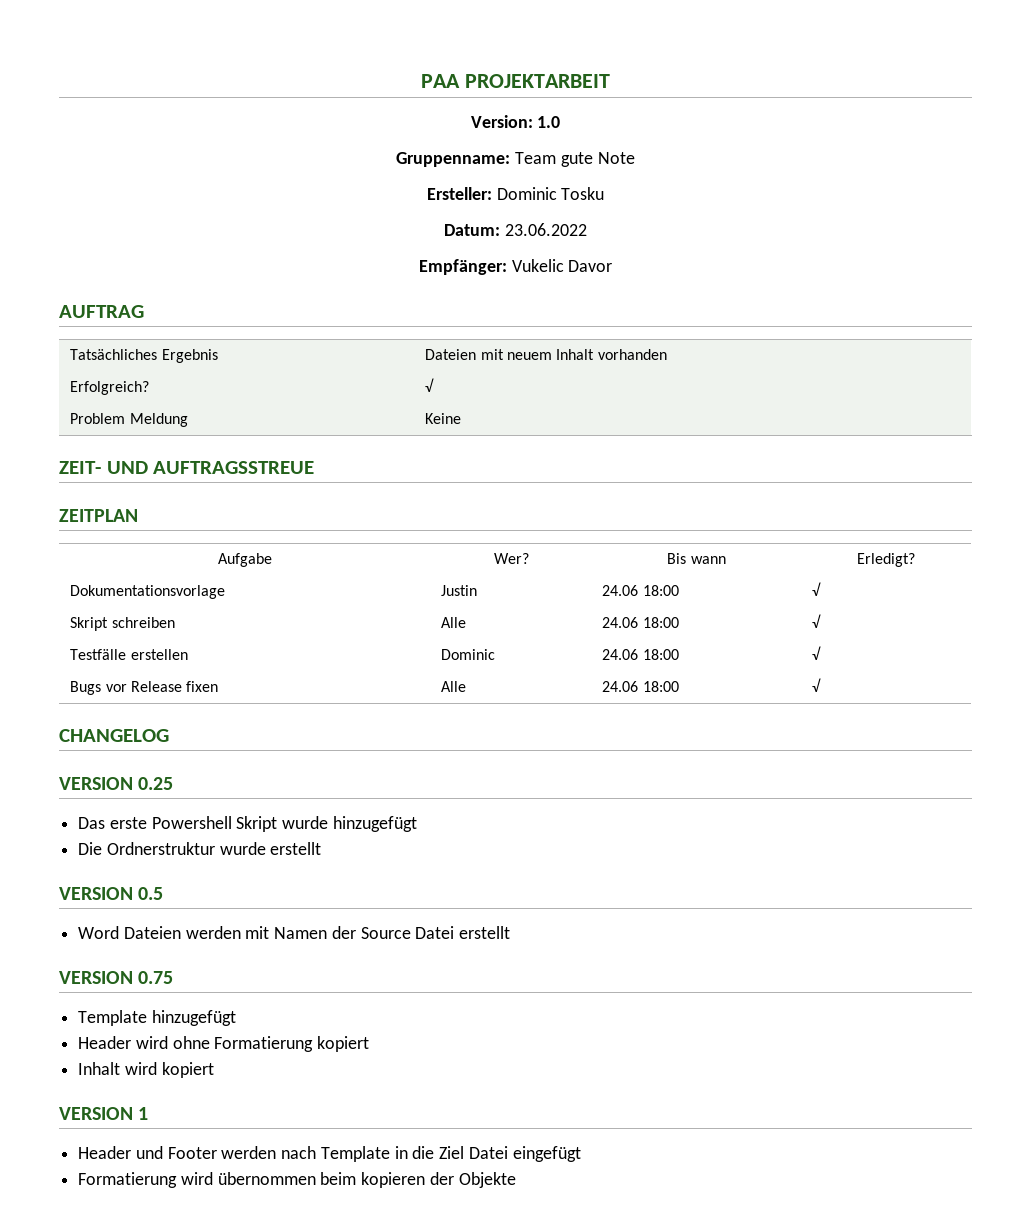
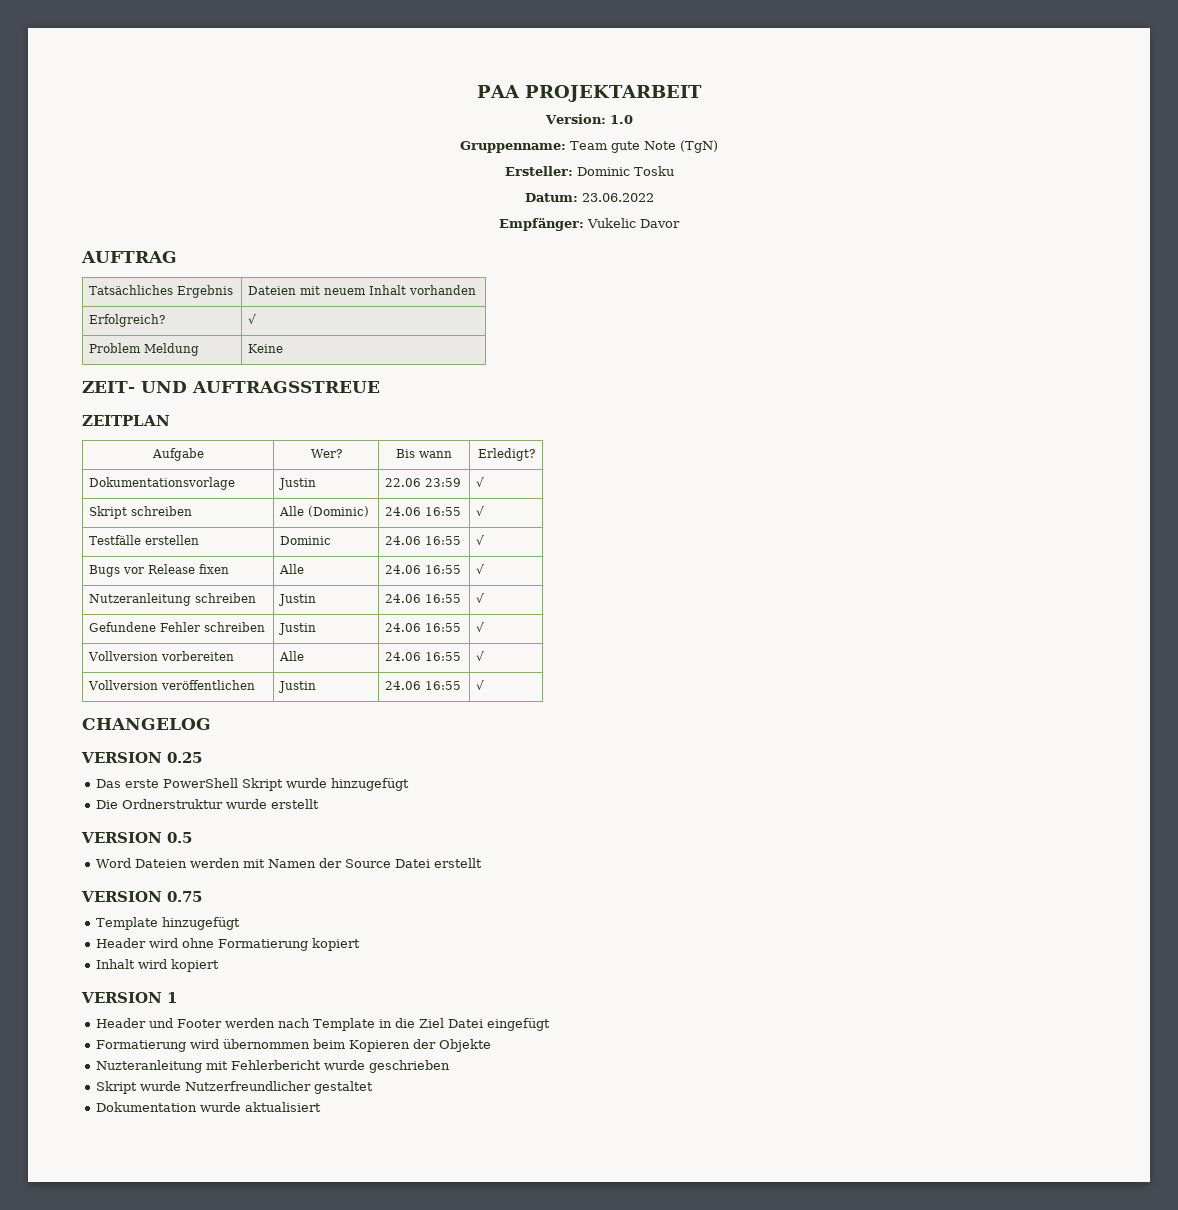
- Gruppenname: Team gute Note
+ Gruppenname: Team gute Note (TgN)
- Dokumentationsvorlage | Justin | 24.06 18:00 | √
+ Dokumentationsvorlage | Justin | 22.06 23:59 | √
- Skript schreiben | Alle | 24.06 18:00 | √
+ Skript schreiben | Alle (Dominic) | 24.06 16:55 | √
- Testfälle erstellen | Dominic | 24.06 18:00 | √
+ Testfälle erstellen | Dominic | 24.06 16:55 | √
- Bugs vor Release fixen | Alle | 24.06 18:00 | √
+ Bugs vor Release fixen | Alle | 24.06 16:55 | √
+ Nutzeranleitung schreiben | Justin | 24.06 16:55 | √
+ Gefundene Fehler schreiben | Justin | 24.06 16:55 | √
+ Vollversion vorbereiten | Alle | 24.06 16:55 | √
+ Vollversion veröffentlichen | Justin | 24.06 16:55 | √
- Das erste Powershell Skript wurde hinzugefügt
+ Das erste PowerShell Skript wurde hinzugefügt
- Formatierung wird übernommen beim kopieren der Objekte
+ Formatierung wird übernommen beim Kopieren der Objekte
+ Nuzteranleitung mit Fehlerbericht wurde geschrieben
+ Skript wurde Nutzerfreundlicher gestaltet
+ Dokumentation wurde aktualisiert

